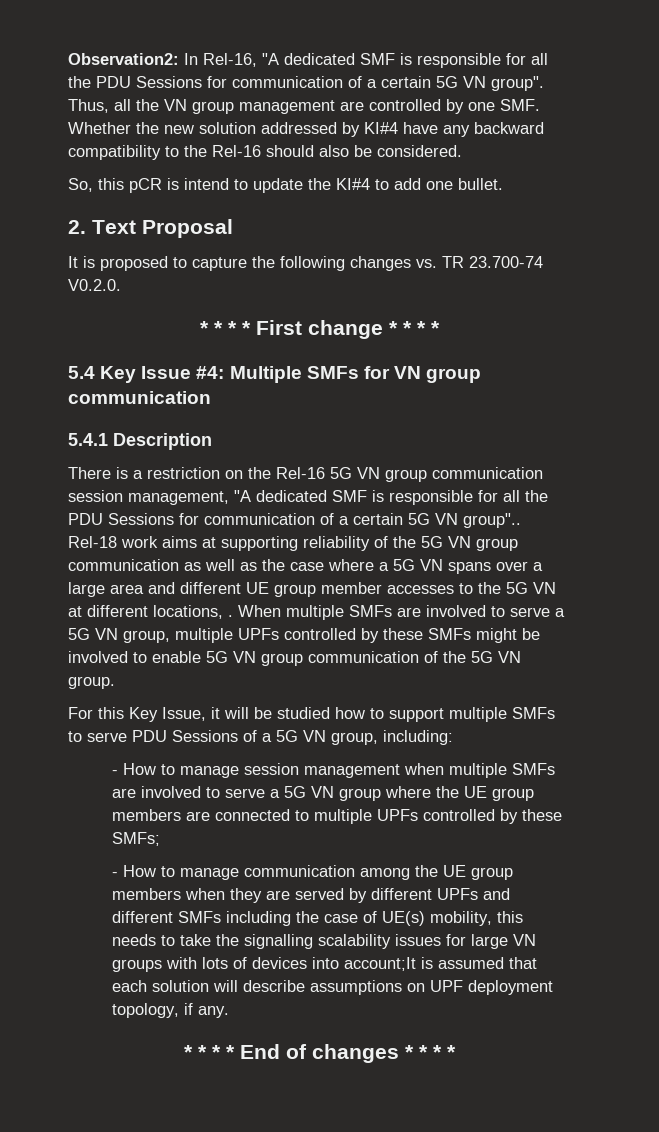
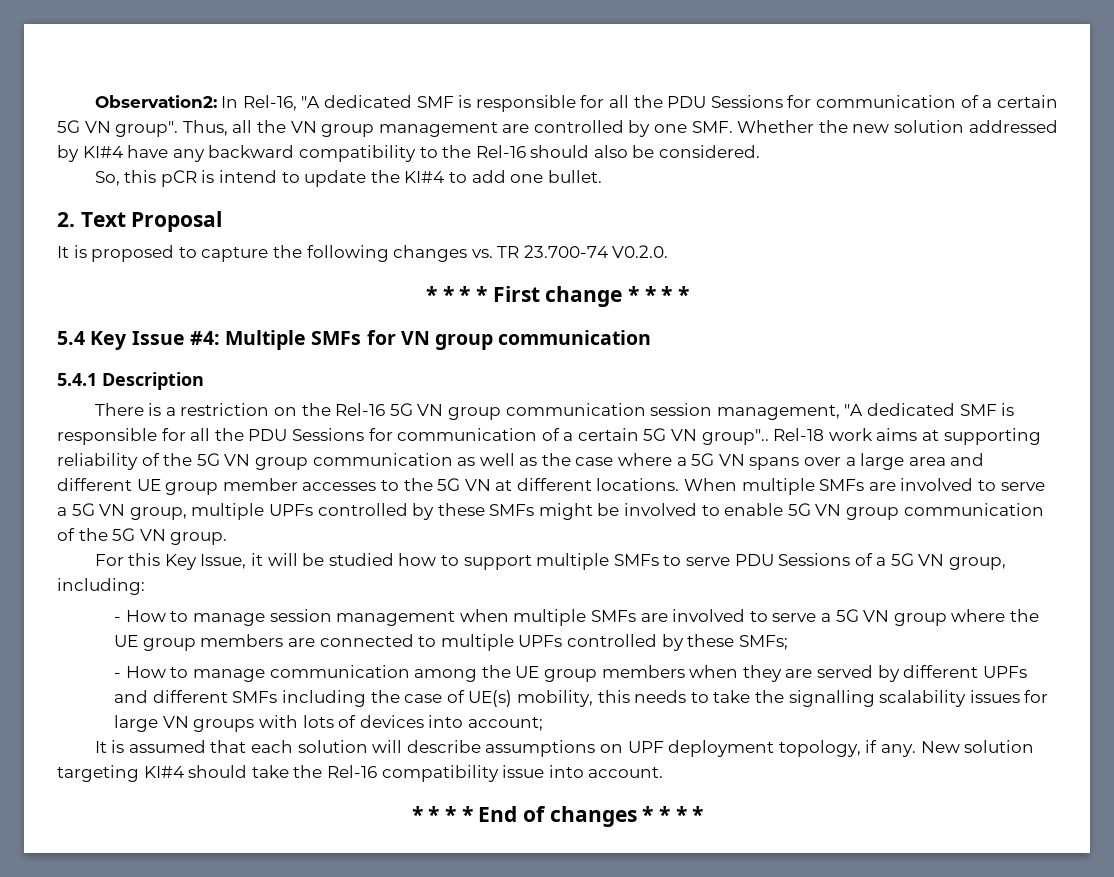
- Rel-18 work aims at supporting reliability of the 5G VN group communication as well as the case where a 5G VN spans over a large area and different UE group member accesses to the 5G VN at different locations, .
+ Rel-18 work aims at supporting reliability of the 5G VN group communication as well as the case where a 5G VN spans over a large area and different UE group member accesses to the 5G VN at different locations.
- - How to manage communication among the UE group members when they are served by different UPFs and different SMFs including the case of UE(s) mobility, this needs to take the signalling scalability issues for large VN groups with lots of devices into account;It is assumed that each solution will describe assumptions on UPF deployment topology, if any.
+ - How to manage communication among the UE group members when they are served by different UPFs and different SMFs including the case of UE(s) mobility, this needs to take the signalling scalability issues for large VN groups with lots of devices into account;
+ It is assumed that each solution will describe assumptions on UPF deployment topology, if any. New solution targeting KI#4 should take the Rel-16 compatibility issue into account.

